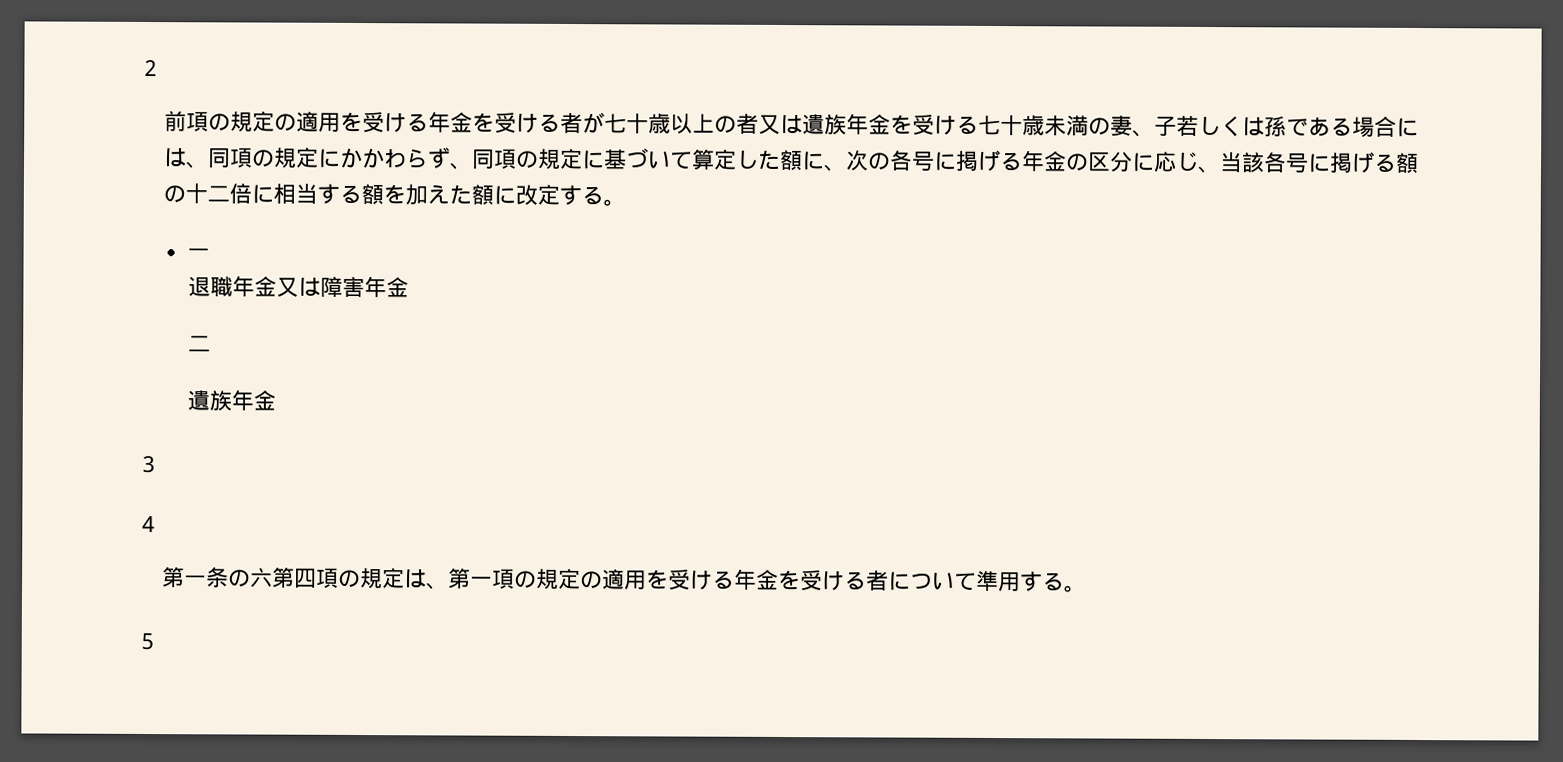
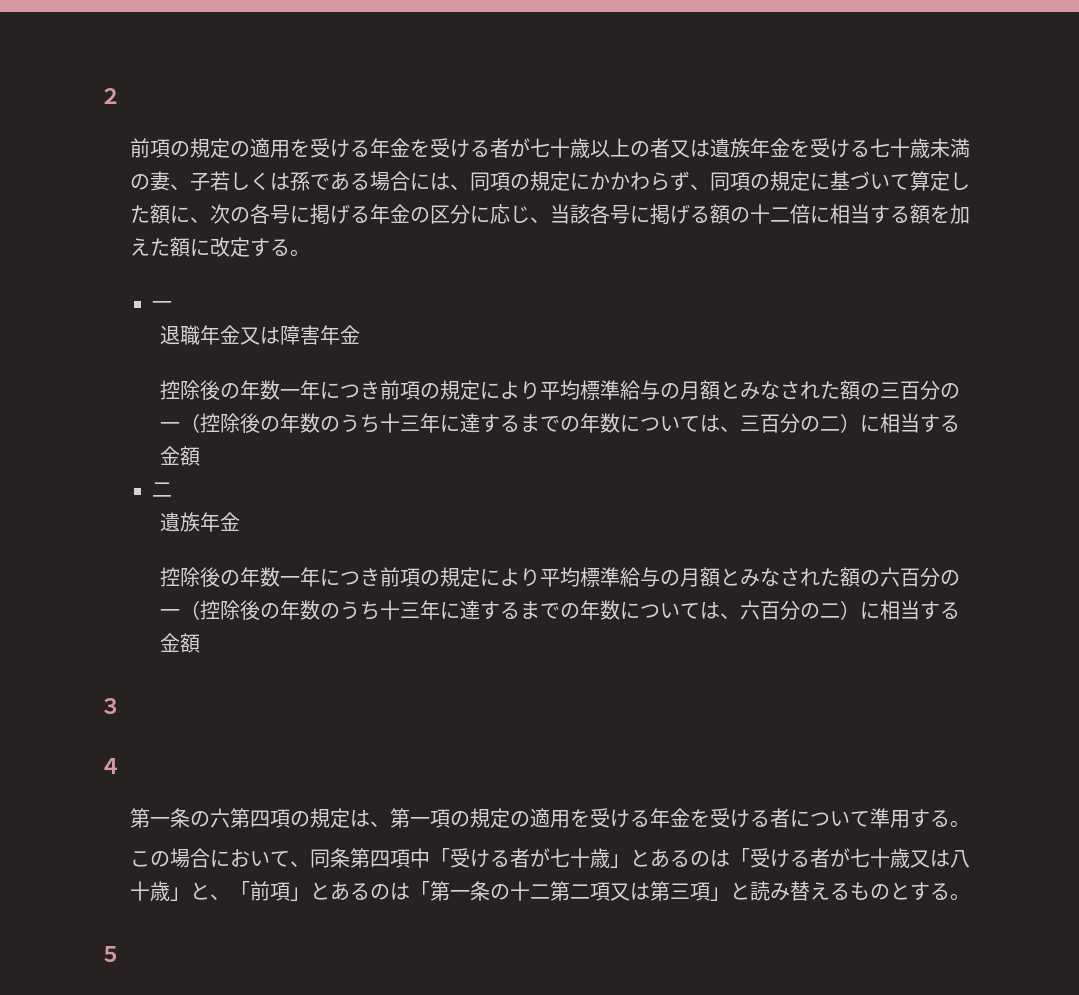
  退職年金又は障害年金
+ 控除後の年数一年につき前項の規定により平均標準給与の月額とみなされた額の三百分の一（控除後の年数のうち十三年に達するまでの年数については、三百分の二）に相当する金額
  二
  遺族年金
+ 控除後の年数一年につき前項の規定により平均標準給与の月額とみなされた額の六百分の一（控除後の年数のうち十三年に達するまでの年数については、六百分の二）に相当する金額
+ この場合において、同条第四項中「受ける者が七十歳」とあるのは「受ける者が七十歳又は八十歳」と、「前項」とあるのは「第一条の十二第二項又は第三項」と読み替えるものとする。

